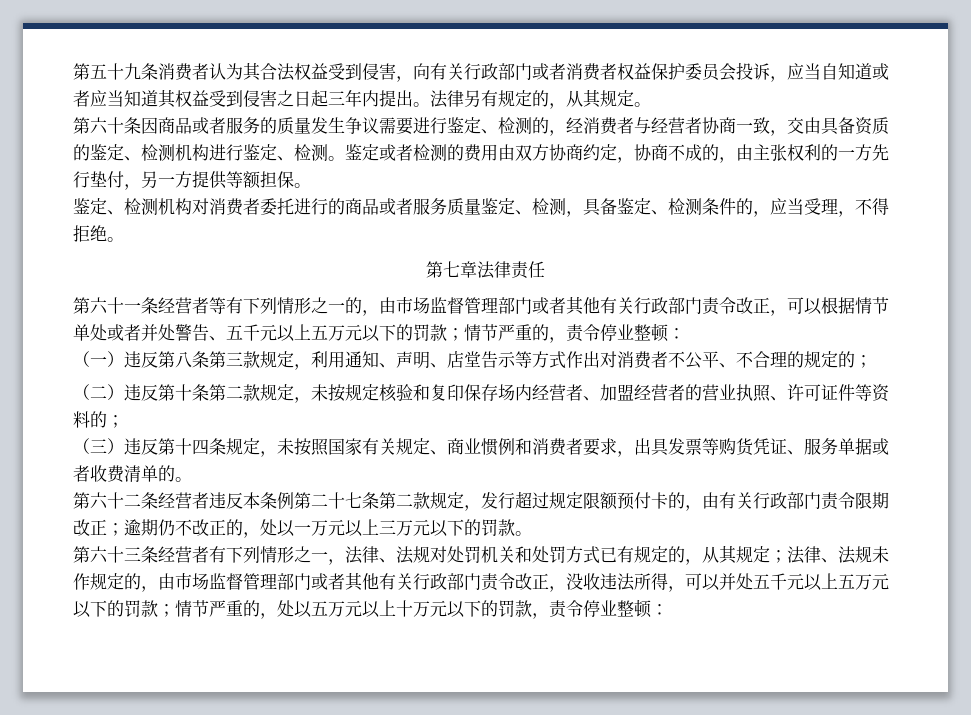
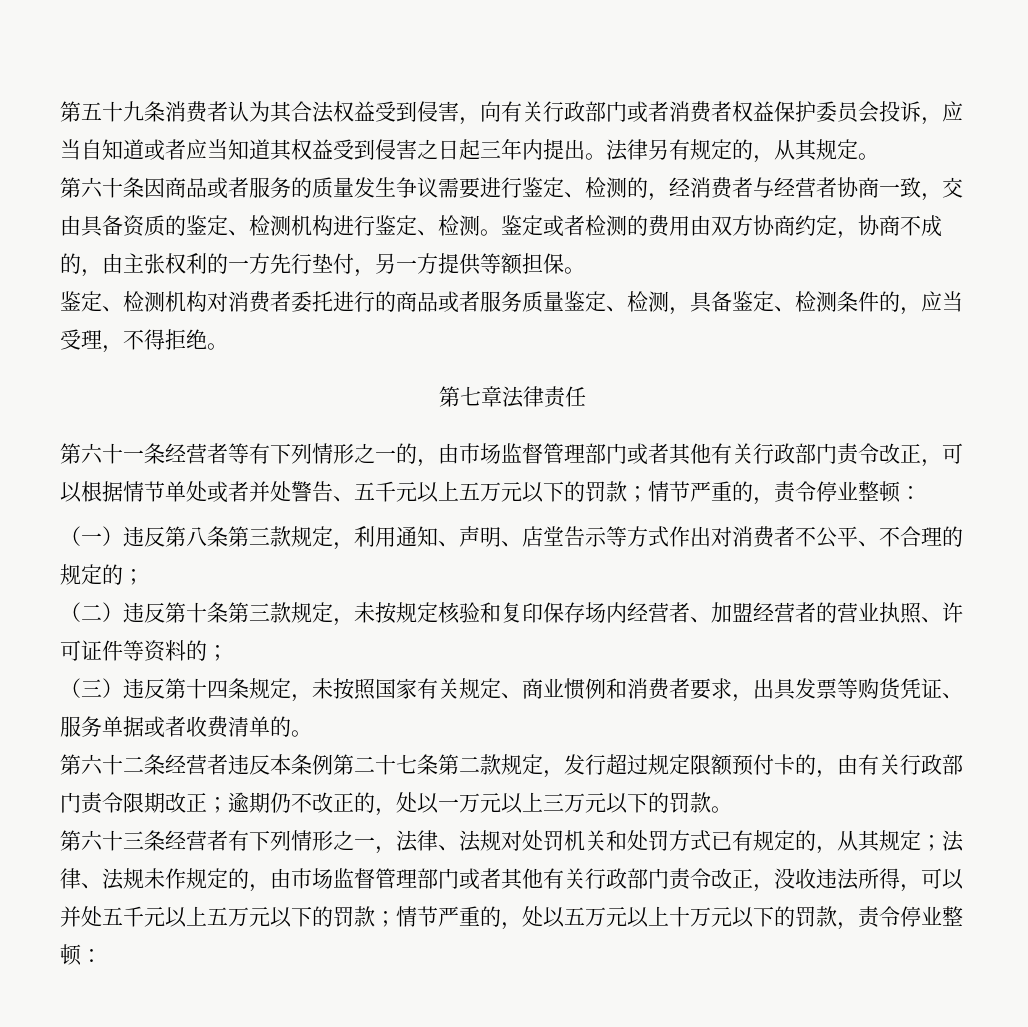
- （二）违反第十条第二款规定，未按规定核验和复印保存场内经营者、加盟经营者的营业执照、许可证件等资料的；
+ （二）违反第十条第三款规定，未按规定核验和复印保存场内经营者、加盟经营者的营业执照、许可证件等资料的；

